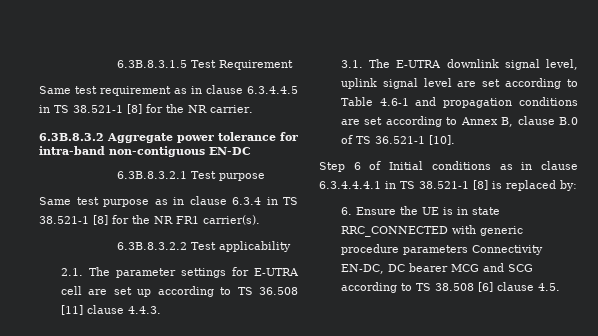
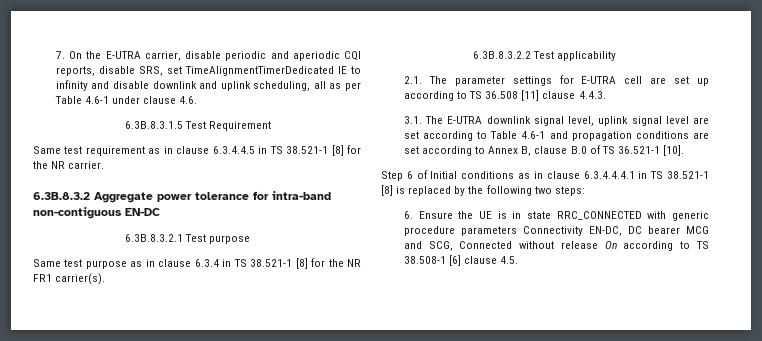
+ 7. On the E-UTRA carrier, disable periodic and aperiodic CQI reports, disable SRS, set TimeAlignmentTimerDedicated IE to infinity and disable downlink and uplink scheduling, all as per Table 4.6-1 under clause 4.6.
- Step 6 of Initial conditions as in clause 6.3.4.4.4.1 in TS 38.521-1 [8] is replaced by:
+ Step 6 of Initial conditions as in clause 6.3.4.4.4.1 in TS 38.521-1 [8] is replaced by the following two steps:
- 6. Ensure the UE is in state RRC_CONNECTED with generic procedure parameters Connectivity EN-DC, DC bearer MCG and SCG according to TS 38.508 [6] clause 4.5.
+ 6. Ensure the UE is in state RRC_CONNECTED with generic procedure parameters Connectivity EN-DC, DC bearer MCG and SCG, Connected without release On according to TS 38.508-1 [6] clause 4.5.

